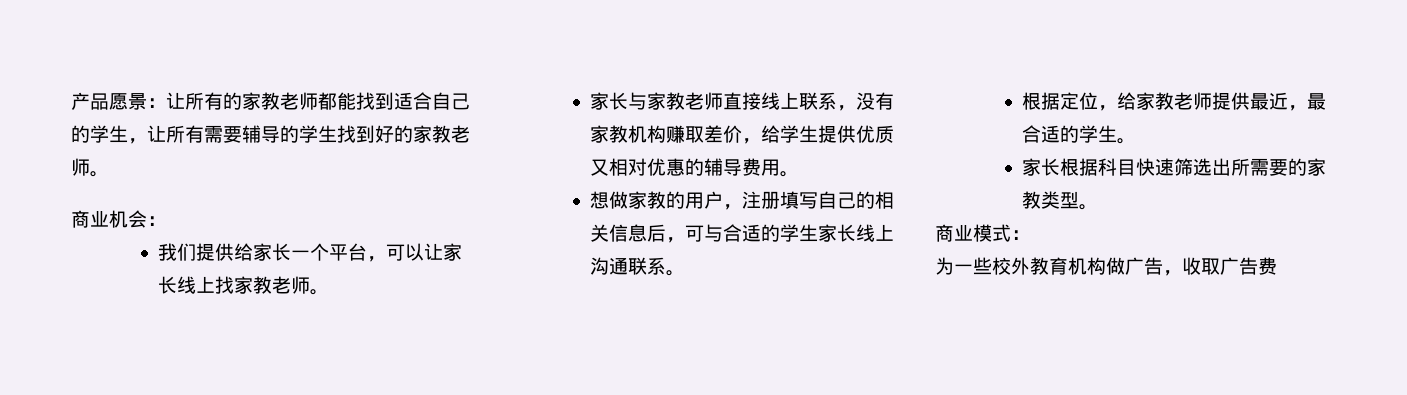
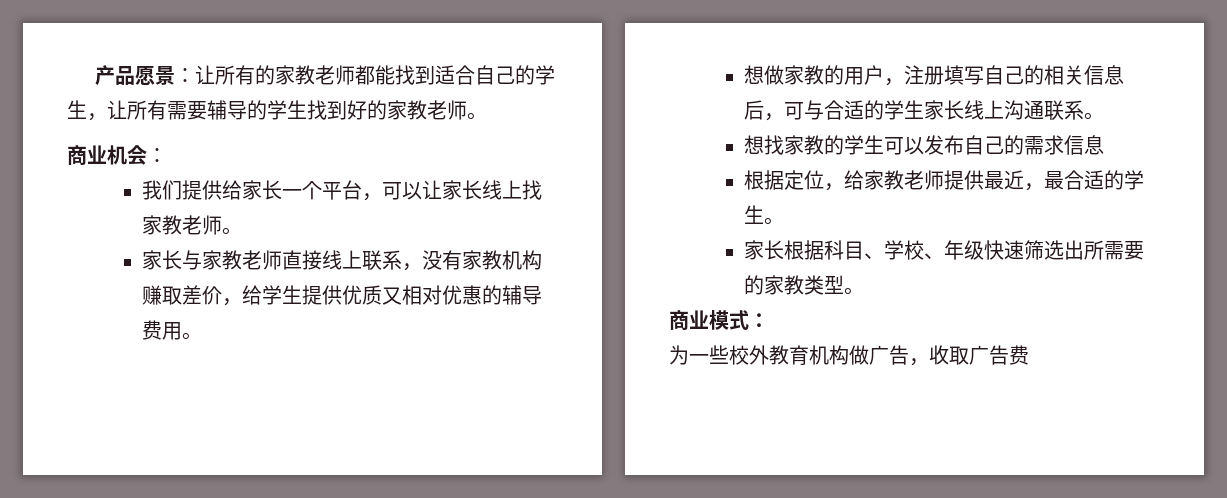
+ 想找家教的学生可以发布自己的需求信息
- 家长根据科目快速筛选出所需要的家教类型。
+ 家长根据科目、学校、年级快速筛选出所需要的家教类型。

